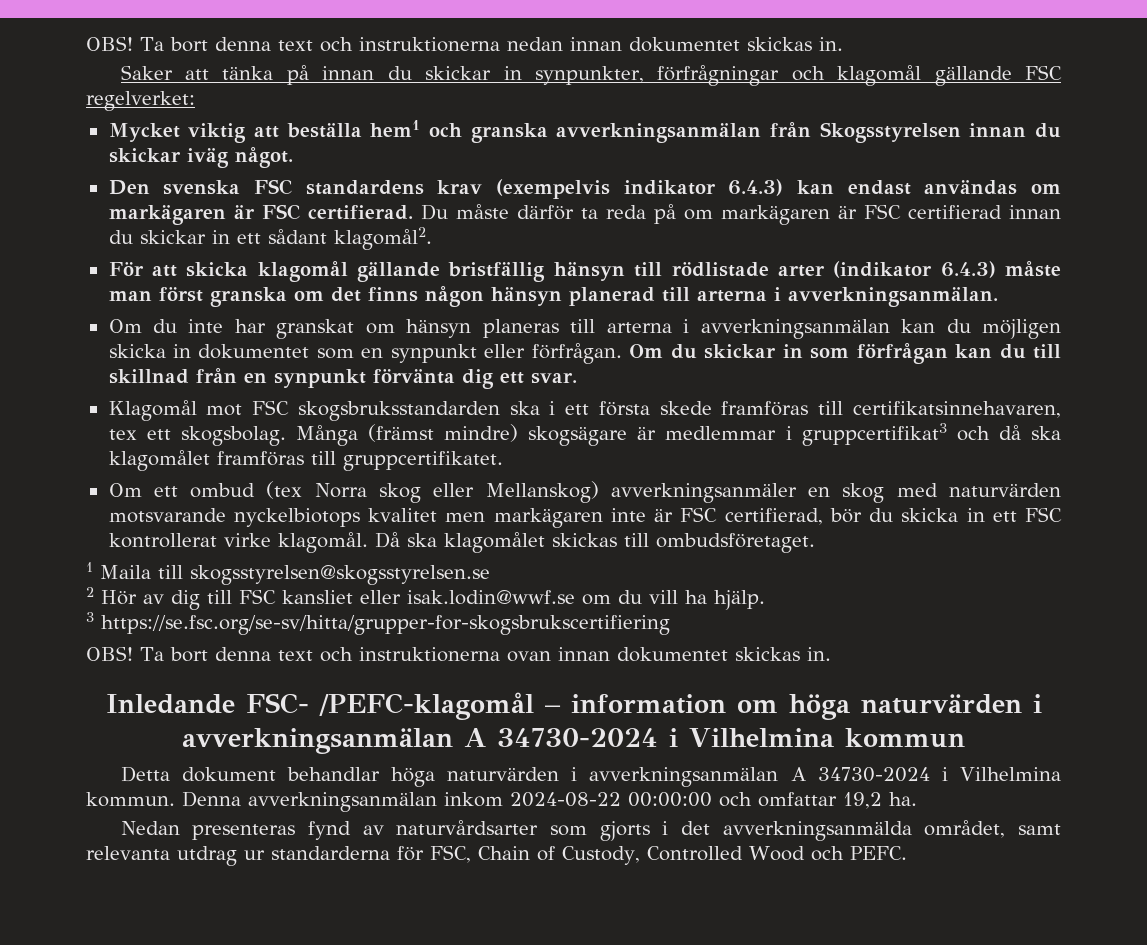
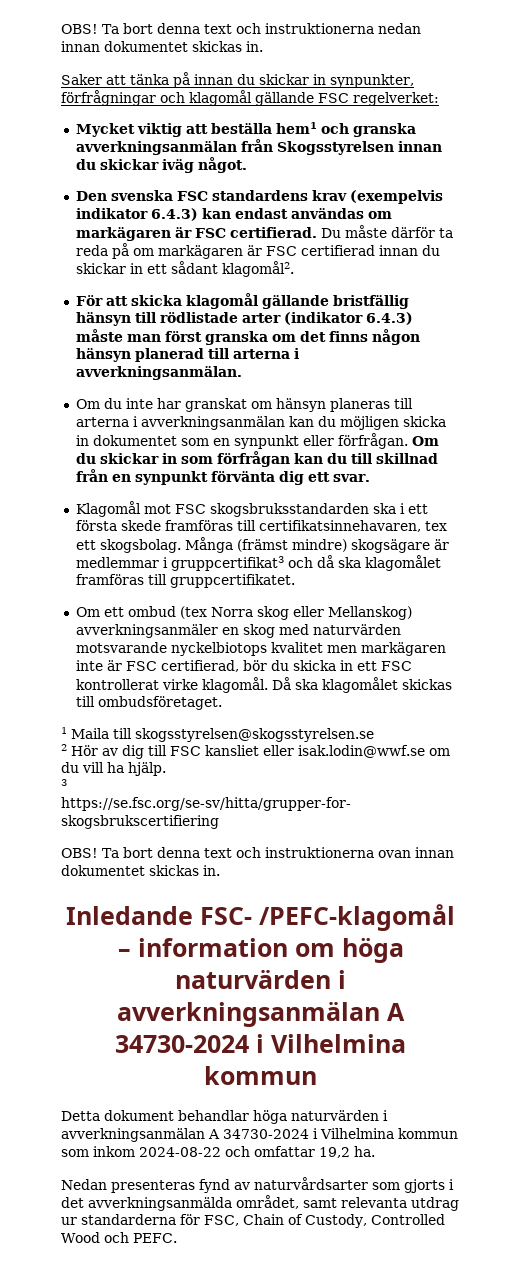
- Detta dokument behandlar höga naturvärden i avverkningsanmälan A 34730-2024 i Vilhelmina kommun. Denna avverkningsanmälan inkom 2024-08-22 00:00:00 och omfattar 19,2 ha.
+ Detta dokument behandlar höga naturvärden i avverkningsanmälan A 34730-2024 i Vilhelmina kommun som inkom 2024-08-22 och omfattar 19,2 ha.

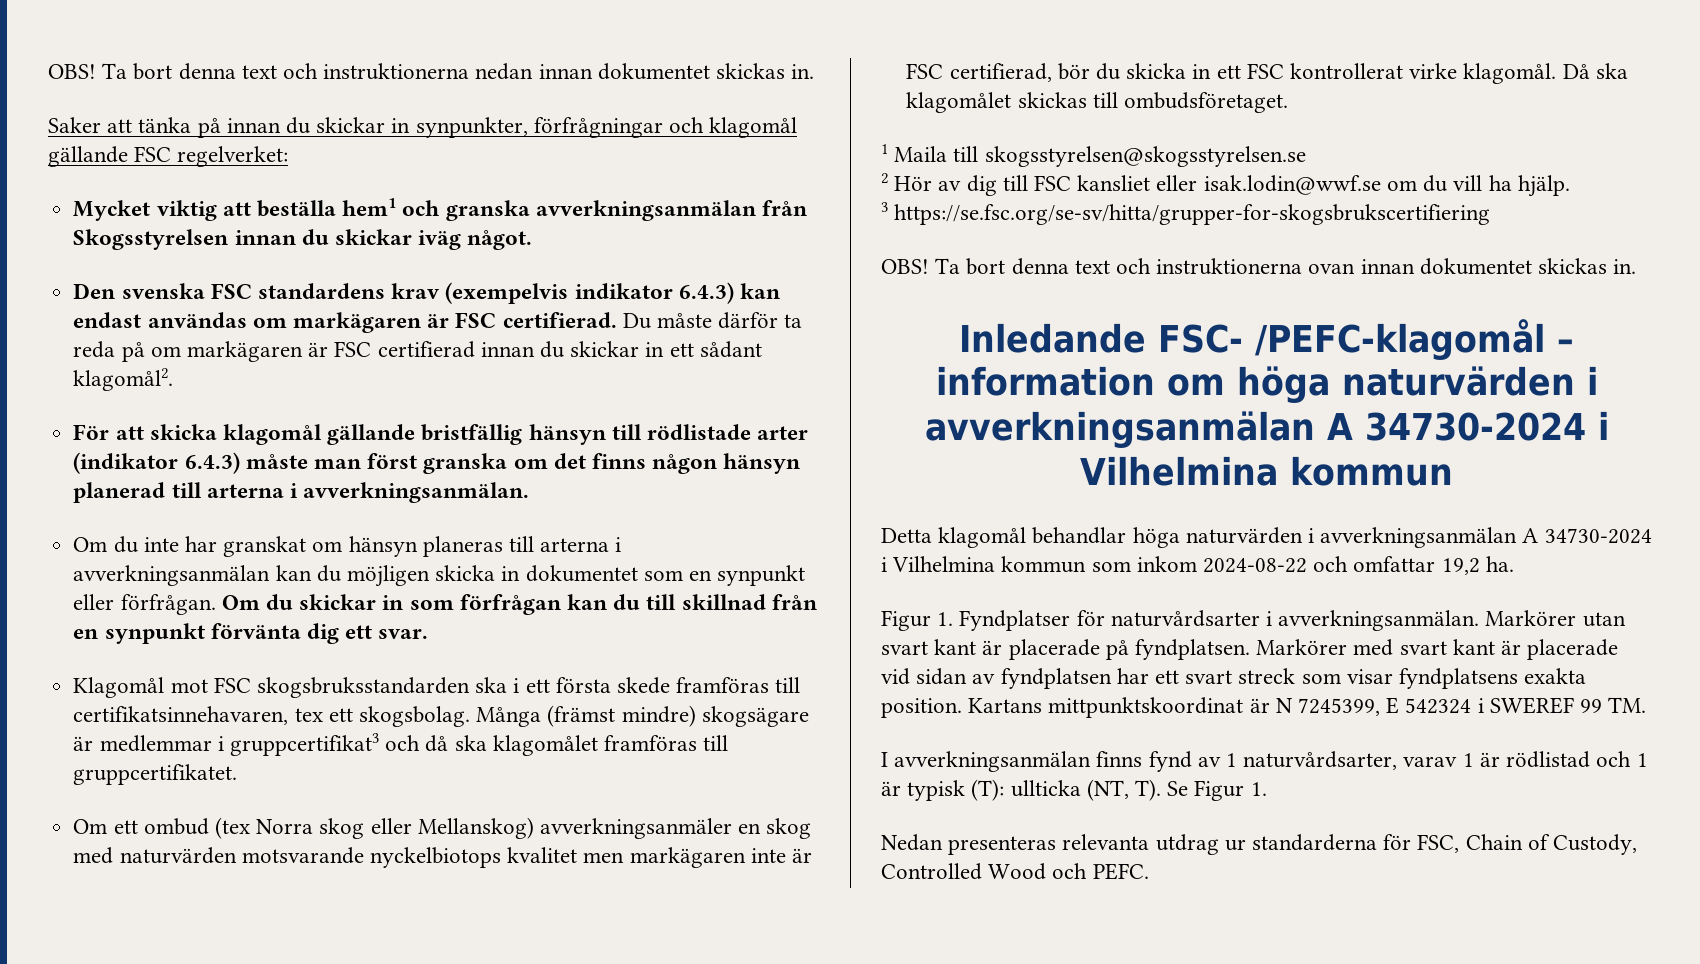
- Detta dokument behandlar höga naturvärden i avverkningsanmälan A 34730-2024 i Vilhelmina kommun som inkom 2024-08-22 och omfattar 19,2 ha.
+ Detta klagomål behandlar höga naturvärden i avverkningsanmälan A 34730-2024 i Vilhelmina kommun som inkom 2024-08-22 och omfattar 19,2 ha.
- Nedan presenteras fynd av naturvårdsarter som gjorts i det avverkningsanmälda området, samt relevanta utdrag ur standarderna för FSC, Chain of Custody, Controlled Wood och PEFC.
+ Figur 1. Fyndplatser för naturvårdsarter i avverkningsanmälan. Markörer utan svart kant är placerade på fyndplatsen. Markörer med svart kant är placerade vid sidan av fyndplatsen har ett svart streck som visar fyndplatsens exakta position. Kartans mittpunktskoordinat är N 7245399, E 542324 i SWEREF 99 TM.
+ I avverkningsanmälan finns fynd av 1 naturvårdsarter, varav 1 är rödlistad och 1 är typisk (T): ullticka (NT, T). Se Figur 1.
+ Nedan presenteras relevanta utdrag ur standarderna för FSC, Chain of Custody, Controlled Wood och PEFC.

